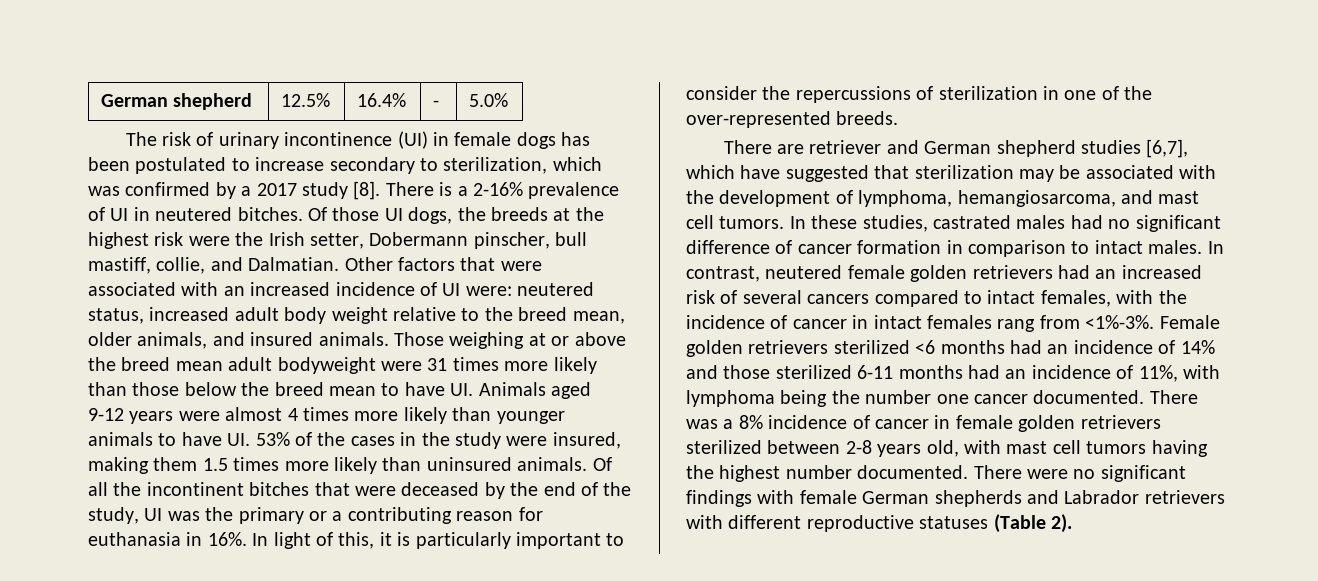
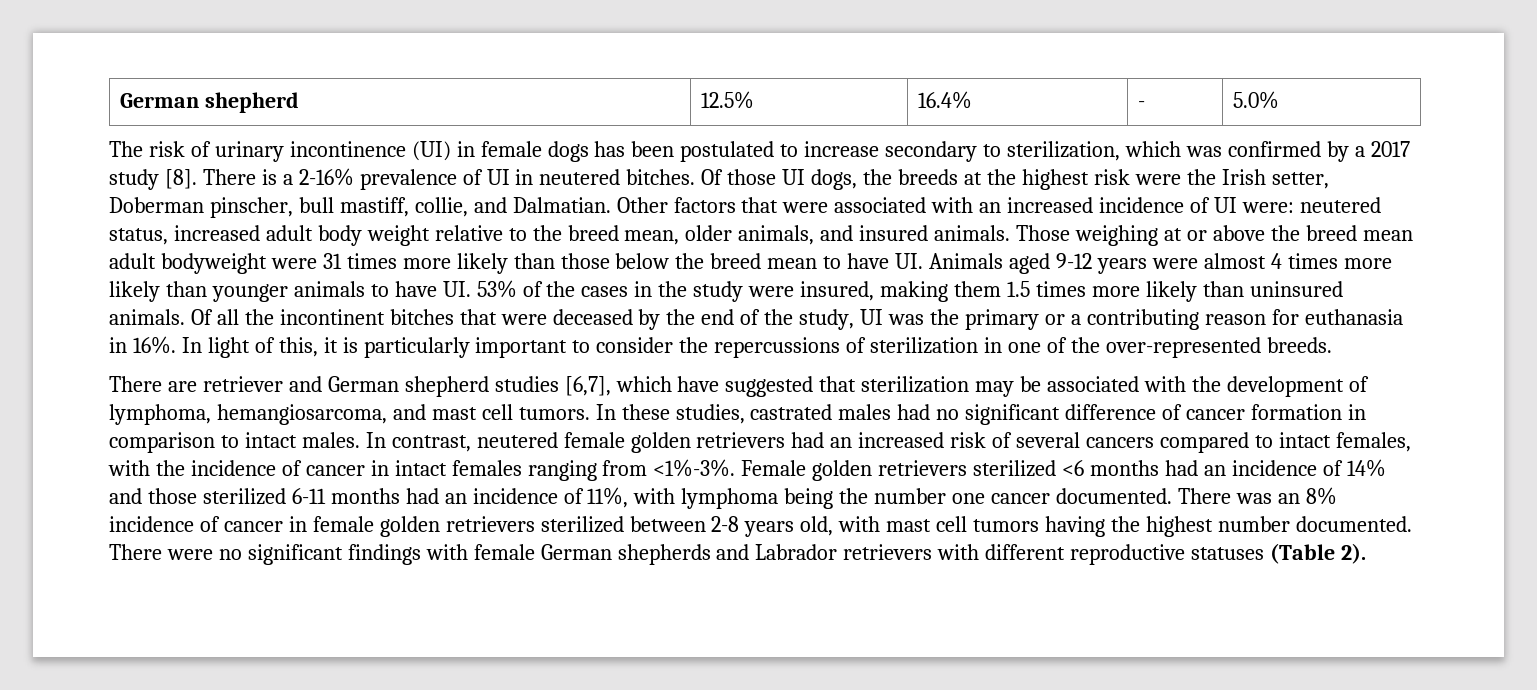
- Of those UI dogs, the breeds at the highest risk were the Irish setter, Dobermann pinscher, bull mastiff, collie, and Dalmatian.
+ Of those UI dogs, the breeds at the highest risk were the Irish setter, Doberman pinscher, bull mastiff, collie, and Dalmatian.
- In contrast, neutered female golden retrievers had an increased risk of several cancers compared to intact females, with the incidence of cancer in intact females rang from <1%-3%.
+ In contrast, neutered female golden retrievers had an increased risk of several cancers compared to intact females, with the incidence of cancer in intact females ranging from <1%-3%.
- There was a 8% incidence of cancer in female golden retrievers sterilized between 2-8 years old, with mast cell tumors having the highest number documented.
+ There was an 8% incidence of cancer in female golden retrievers sterilized between 2-8 years old, with mast cell tumors having the highest number documented.

